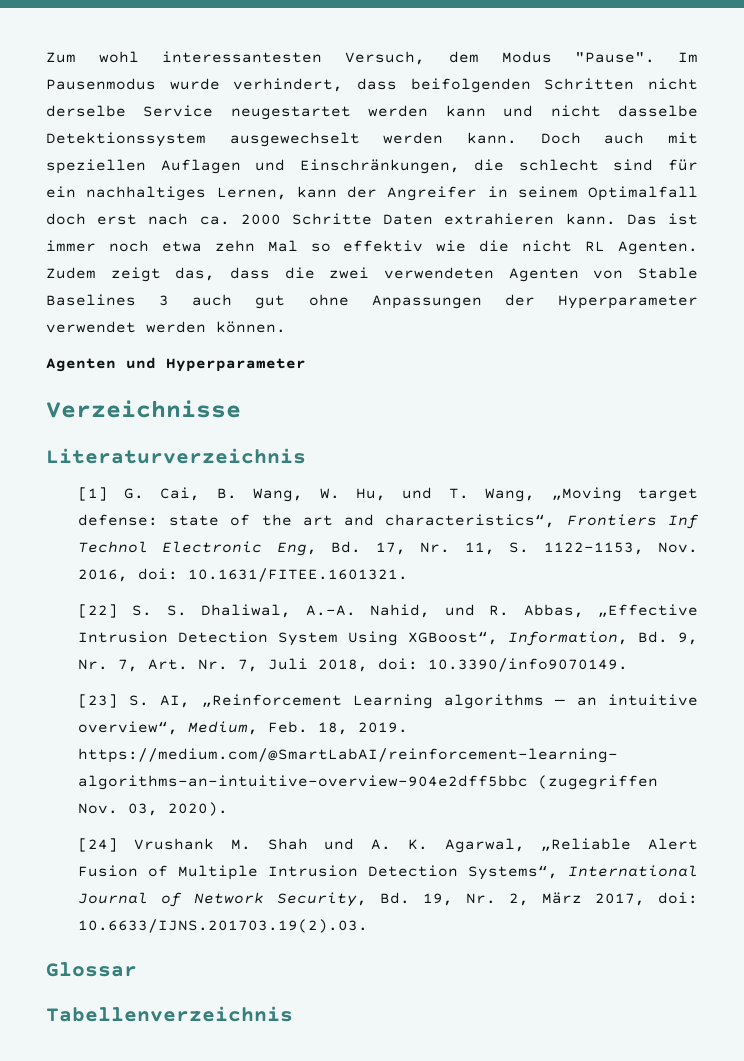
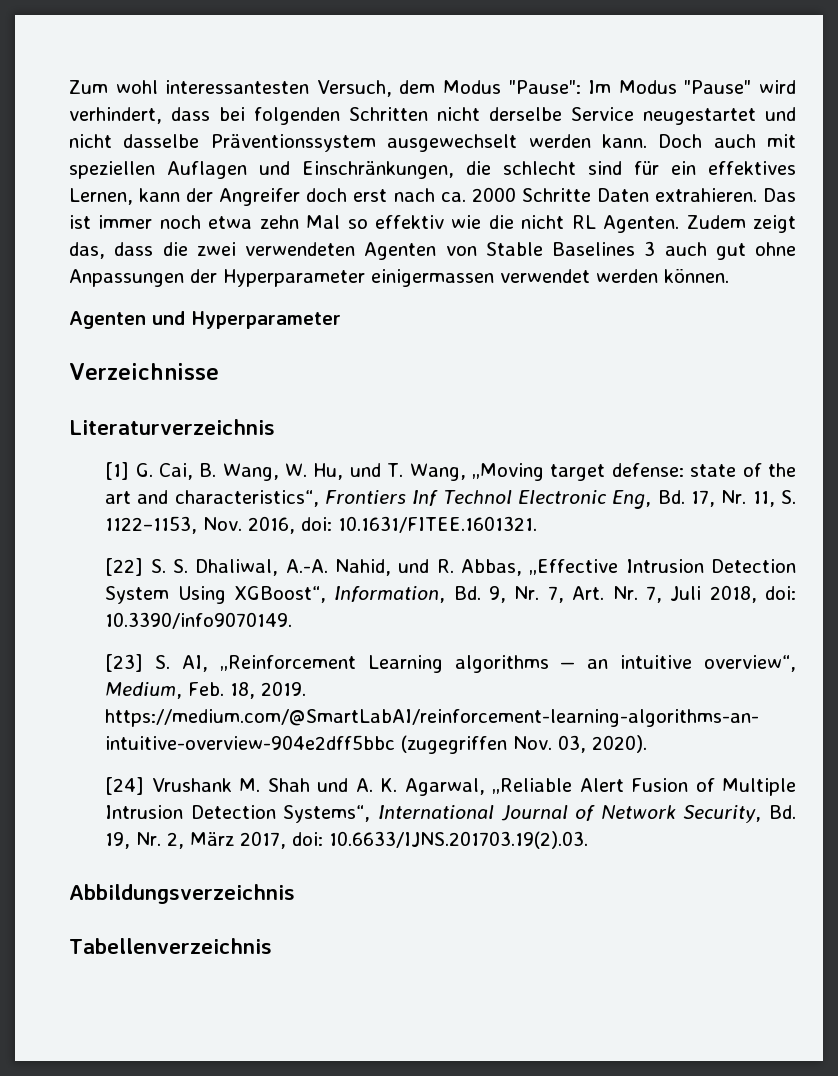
- Zum wohl interessantesten Versuch, dem Modus "Pause". Im Pausenmodus wurde verhindert, dass beifolgenden Schritten nicht derselbe Service neugestartet werden kann und nicht dasselbe Detektionssystem ausgewechselt werden kann.
+ Zum wohl interessantesten Versuch, dem Modus "Pause": Im Modus "Pause" wird verhindert, dass bei folgenden Schritten nicht derselbe Service neugestartet und nicht dasselbe Präventionssystem ausgewechselt werden kann.
- Doch auch mit speziellen Auflagen und Einschränkungen, die schlecht sind für ein nachhaltiges Lernen, kann der Angreifer in seinem Optimalfall doch erst nach ca. 2000 Schritte Daten extrahieren kann.
+ Doch auch mit speziellen Auflagen und Einschränkungen, die schlecht sind für ein effektives Lernen, kann der Angreifer doch erst nach ca. 2000 Schritte Daten extrahieren.
- Zudem zeigt das, dass die zwei verwendeten Agenten von Stable Baselines 3 auch gut ohne Anpassungen der Hyperparameter verwendet werden können.
+ Zudem zeigt das, dass die zwei verwendeten Agenten von Stable Baselines 3 auch gut ohne Anpassungen der Hyperparameter einigermassen verwendet werden können.
- Glossar
+ Abbildungsverzeichnis

